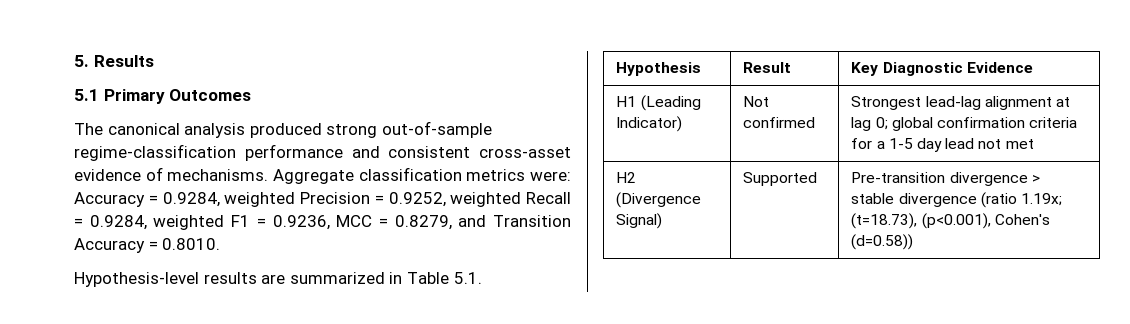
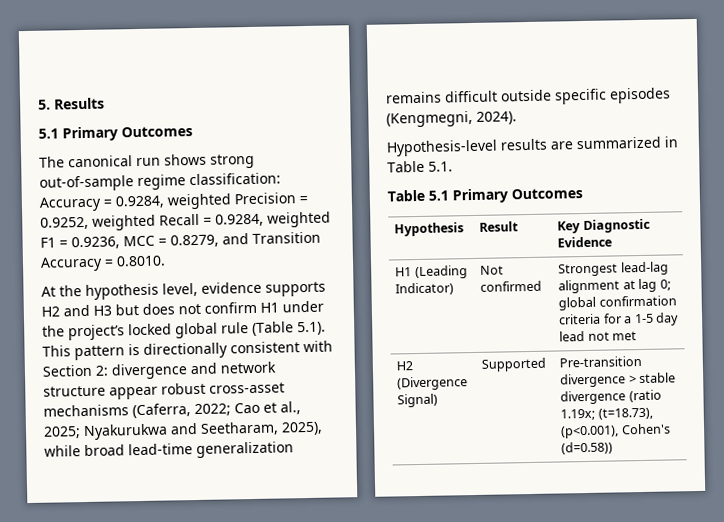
- The canonical analysis produced strong out-of-sample regime-classification performance and consistent cross-asset evidence of mechanisms. Aggregate classification metrics were: Accuracy = 0.9284, weighted Precision = 0.9252, weighted Recall = 0.9284, weighted F1 = 0.9236, MCC = 0.8279, and Transition Accuracy = 0.8010.
+ The canonical run shows strong out-of-sample regime classification: Accuracy = 0.9284, weighted Precision = 0.9252, weighted Recall = 0.9284, weighted F1 = 0.9236, MCC = 0.8279, and Transition Accuracy = 0.8010.
+ At the hypothesis level, evidence supports H2 and H3 but does not confirm H1 under the project’s locked global rule (Table 5.1). This pattern is directionally consistent with Section 2: divergence and network structure appear robust cross-asset mechanisms (Caferra, 2022; Cao et al., 2025; Nyakurukwa and Seetharam, 2025), while broad lead-time generalization remains difficult outside specific episodes (Kengmegni, 2024).
+ Table 5.1 Primary Outcomes

